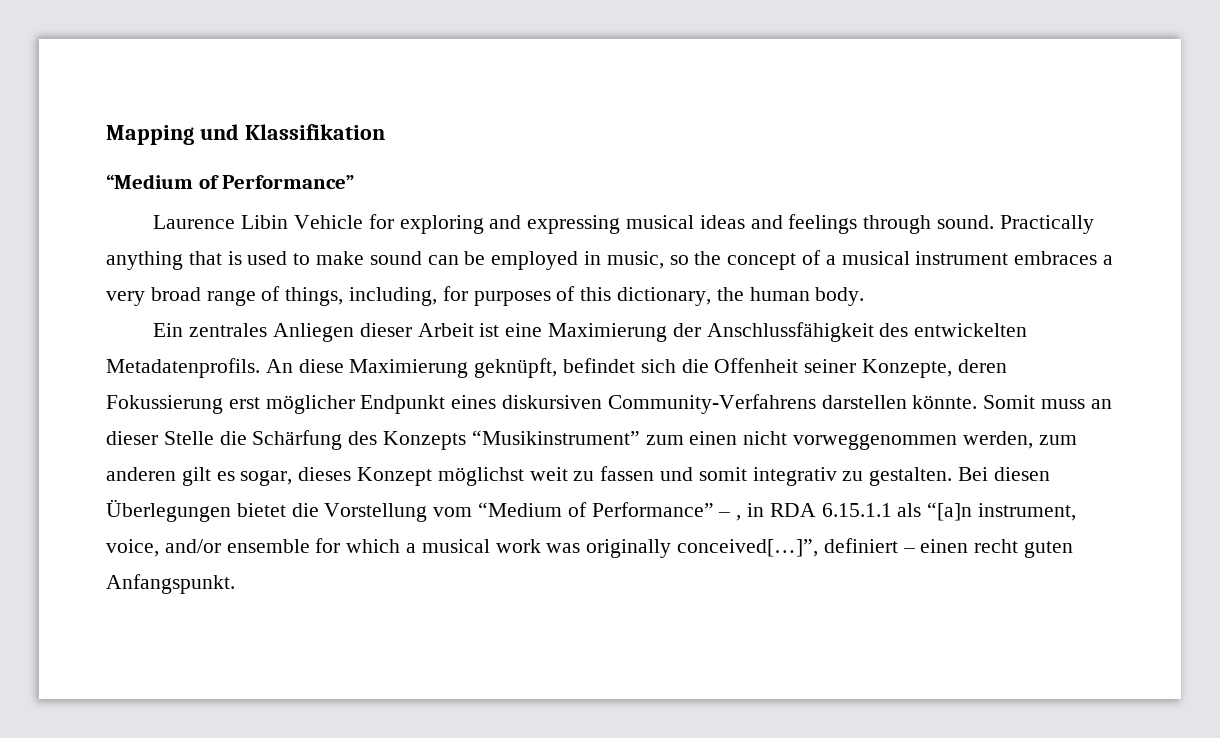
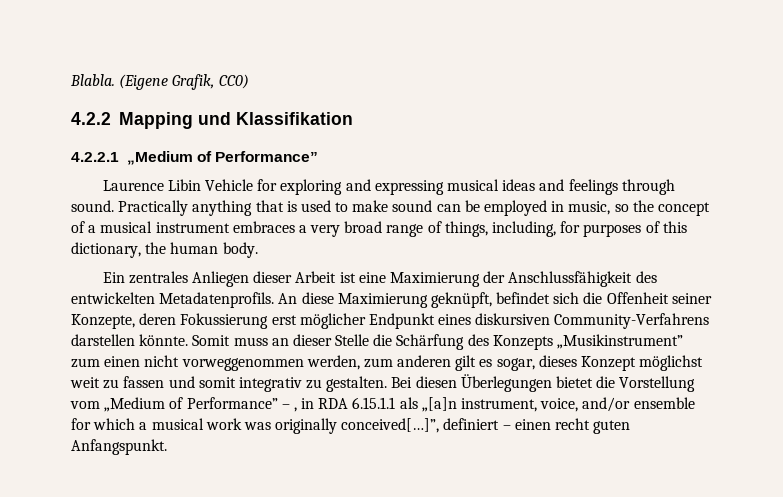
- Mapping und Klassifikation
- “Medium of Performance”
+ Blabla. (Eigene Grafik, CC0)
+ 4.2.2 Mapping und Klassifikation
+ 4.2.2.1 „Medium of Performance”
- Somit muss an dieser Stelle die Schärfung des Konzepts “Musikinstrument” zum einen nicht vorweggenommen werden, zum anderen gilt es sogar, dieses Konzept möglichst weit zu fassen und somit integrativ zu gestalten.
+ Somit muss an dieser Stelle die Schärfung des Konzepts „Musikinstrument” zum einen nicht vorweggenommen werden, zum anderen gilt es sogar, dieses Konzept möglichst weit zu fassen und somit integrativ zu gestalten.
- Bei diesen Überlegungen bietet die Vorstellung vom “Medium of Performance” – , in RDA 6.15.1.1 als “[a]n instrument, voice, and/or ensemble for which a musical work was originally conceived[…]”, definiert – einen recht guten Anfangspunkt.
+ Bei diesen Überlegungen bietet die Vorstellung vom „Medium of Performance” – , in RDA 6.15.1.1 als „[a]n instrument, voice, and/or ensemble for which a musical work was originally conceived[…]”, definiert – einen recht guten Anfangspunkt.

